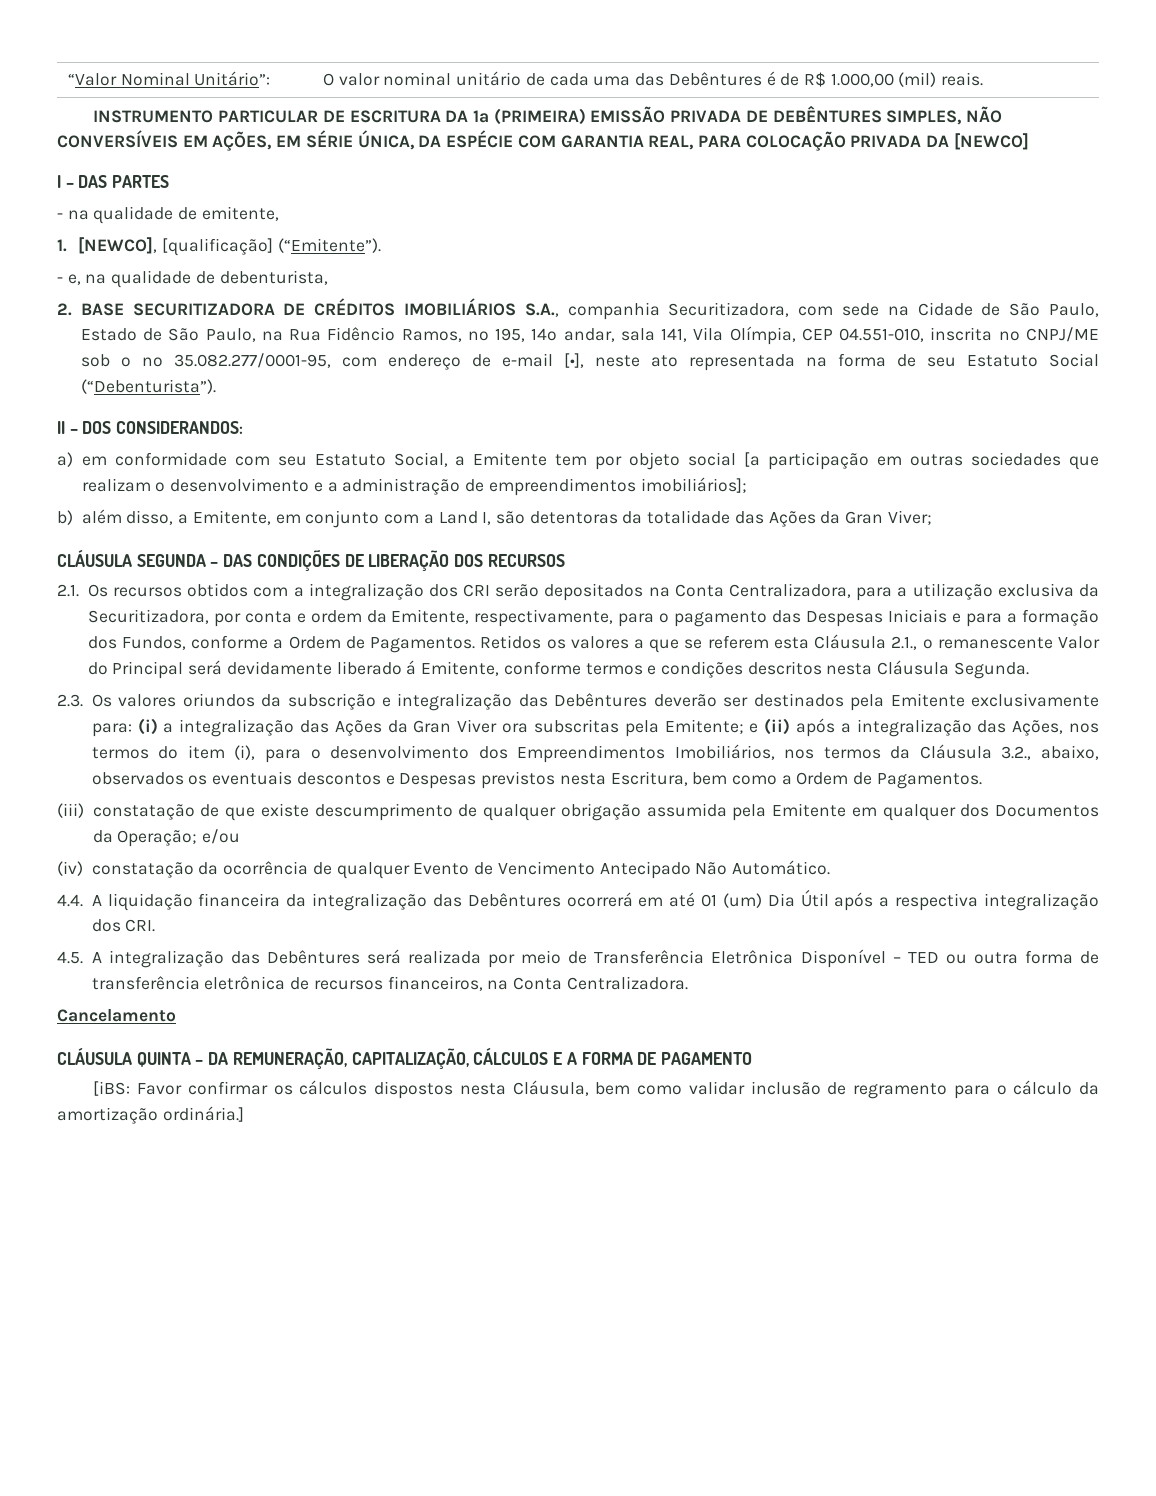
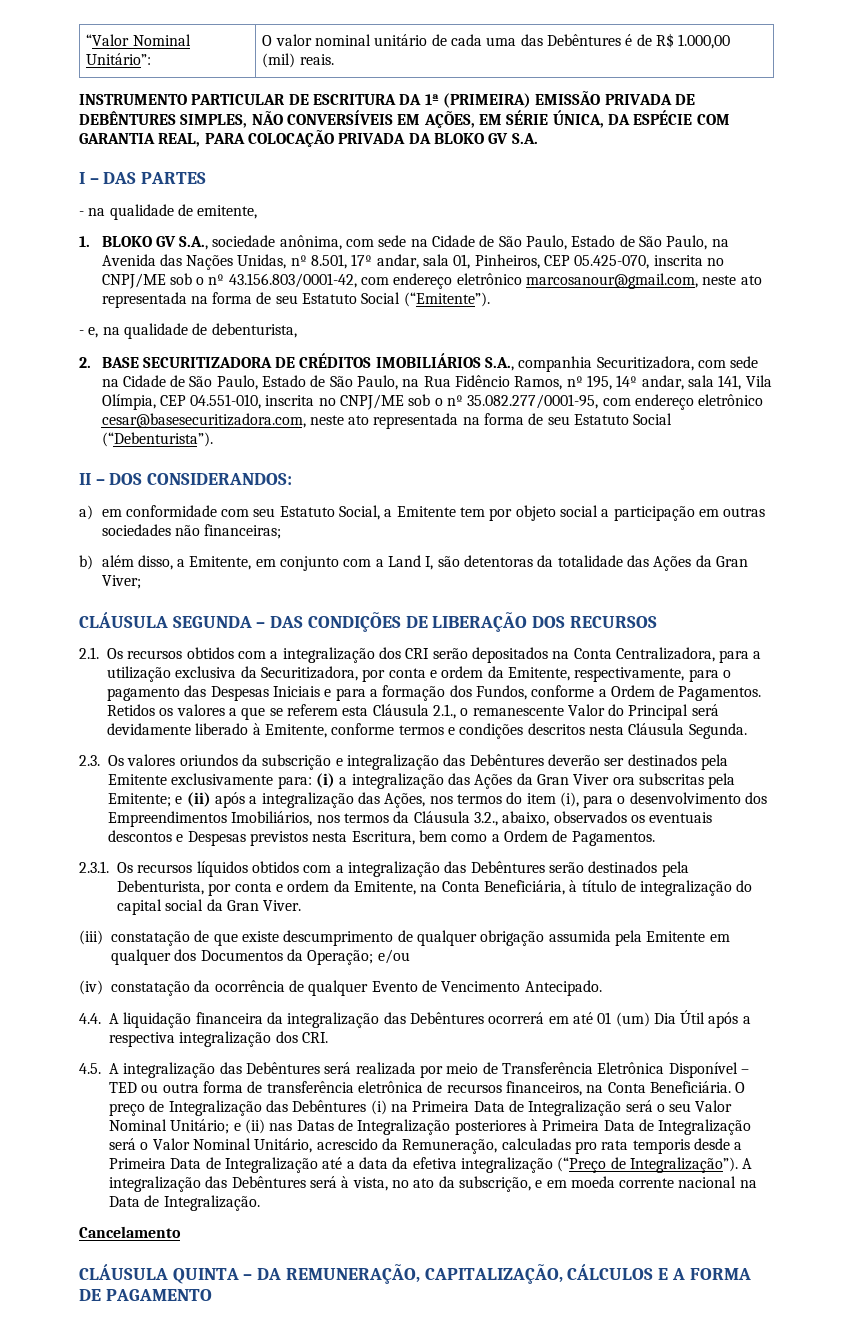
- INSTRUMENTO PARTICULAR DE ESCRITURA DA 1ª (PRIMEIRA) EMISSÃO PRIVADA DE DEBÊNTURES SIMPLES, NÃO CONVERSÍVEIS EM AÇÕES, EM SÉRIE ÚNICA, DA ESPÉCIE COM GARANTIA REAL, PARA COLOCAÇÃO PRIVADA DA [NEWCO]
+ INSTRUMENTO PARTICULAR DE ESCRITURA DA 1ª (PRIMEIRA) EMISSÃO PRIVADA DE DEBÊNTURES SIMPLES, NÃO CONVERSÍVEIS EM AÇÕES, EM SÉRIE ÚNICA, DA ESPÉCIE COM GARANTIA REAL, PARA COLOCAÇÃO PRIVADA DA BLOKO GV S.A.
- 1. [NEWCO], [qualificação] (“Emitente”).
+ 1. BLOKO GV S.A., sociedade anônima, com sede na Cidade de São Paulo, Estado de São Paulo, na Avenida das Nações Unidas, nº 8.501, 17º andar, sala 01, Pinheiros, CEP 05.425-070, inscrita no CNPJ/ME sob o nº 43.156.803/0001-42, com endereço eletrônico marcosanour@gmail.com, neste ato representada na forma de seu Estatuto Social (“Emitente”).
- 2. BASE SECURITIZADORA DE CRÉDITOS IMOBILIÁRIOS S.A., companhia Securitizadora, com sede na Cidade de São Paulo, Estado de São Paulo, na Rua Fidêncio Ramos, nº 195, 14º andar, sala 141, Vila Olímpia, CEP 04.551-010, inscrita no CNPJ/ME sob o nº 35.082.277/0001-95, com endereço de e-mail [•], neste ato representada na forma de seu Estatuto Social (“Debenturista”).
+ 2. BASE SECURITIZADORA DE CRÉDITOS IMOBILIÁRIOS S.A., companhia Securitizadora, com sede na Cidade de São Paulo, Estado de São Paulo, na Rua Fidêncio Ramos, nº 195, 14º andar, sala 141, Vila Olímpia, CEP 04.551-010, inscrita no CNPJ/ME sob o nº 35.082.277/0001-95, com endereço eletrônico cesar@basesecuritizadora.com, neste ato representada na forma de seu Estatuto Social (“Debenturista”).
- a) em conformidade com seu Estatuto Social, a Emitente tem por objeto social [a participação em outras sociedades que realizam o desenvolvimento e a administração de empreendimentos imobiliários];
+ a) em conformidade com seu Estatuto Social, a Emitente tem por objeto social a participação em outras sociedades não financeiras;
- Retidos os valores a que se referem esta Cláusula 2.1., o remanescente Valor do Principal será devidamente liberado á Emitente, conforme termos e condições descritos nesta Cláusula Segunda.
+ Retidos os valores a que se referem esta Cláusula 2.1., o remanescente Valor do Principal será devidamente liberado à Emitente, conforme termos e condições descritos nesta Cláusula Segunda.
+ 2.3.1. Os recursos líquidos obtidos com a integralização das Debêntures serão destinados pela Debenturista, por conta e ordem da Emitente, na Conta Beneficiária, à título de integralização do capital social da Gran Viver.
- (iv) constatação da ocorrência de qualquer Evento de Vencimento Antecipado Não Automático.
+ (iv) constatação da ocorrência de qualquer Evento de Vencimento Antecipado.
- 4.5. A integralização das Debêntures será realizada por meio de Transferência Eletrônica Disponível – TED ou outra forma de transferência eletrônica de recursos financeiros, na Conta Centralizadora.
+ 4.5. A integralização das Debêntures será realizada por meio de Transferência Eletrônica Disponível – TED ou outra forma de transferência eletrônica de recursos financeiros, na Conta Beneficiária. O preço de Integralização das Debêntures (i) na Primeira Data de Integralização será o seu Valor Nominal Unitário; e (ii) nas Datas de Integralização posteriores à Primeira Data de Integralização será o Valor Nominal Unitário, acrescido da Remuneração, calculadas pro rata temporis desde a Primeira Data de Integralização até a data da efetiva integralização (“Preço de Integralização”). A integralização das Debêntures será à vista, no ato da subscrição, e em moeda corrente nacional na Data de Integralização.
- [iBS: Favor confirmar os cálculos dispostos nesta Cláusula, bem como validar inclusão de regramento para o cálculo da amortização ordinária.]

